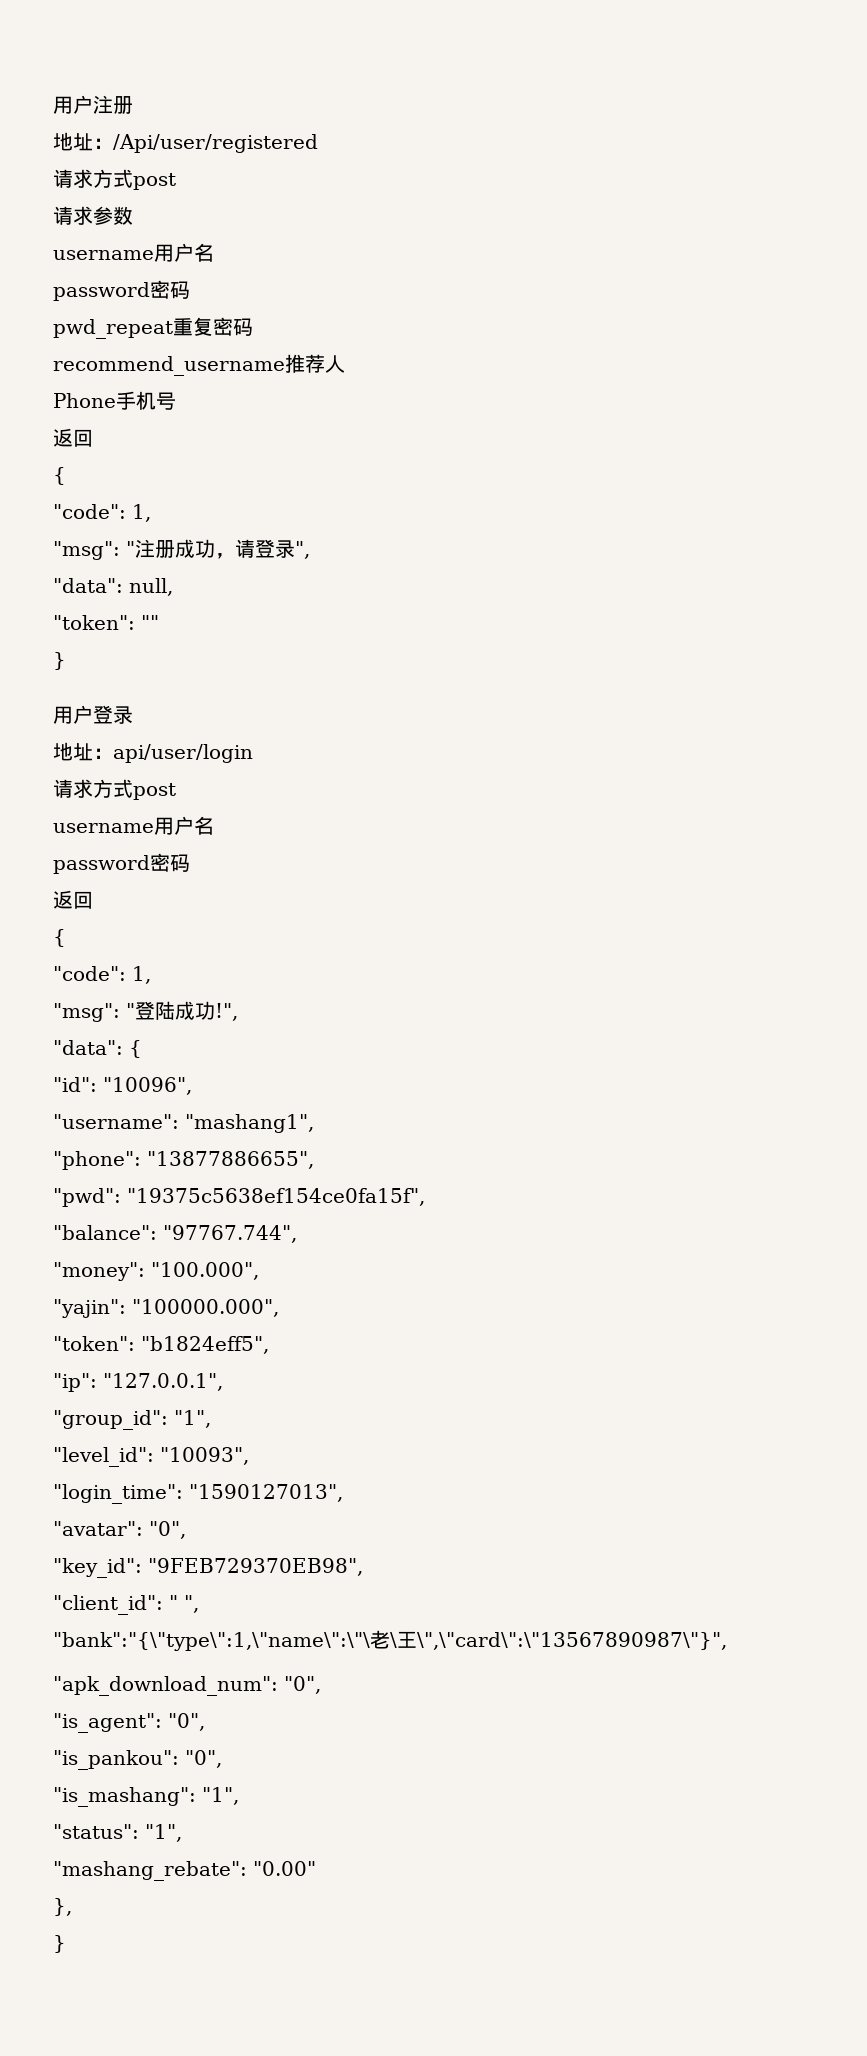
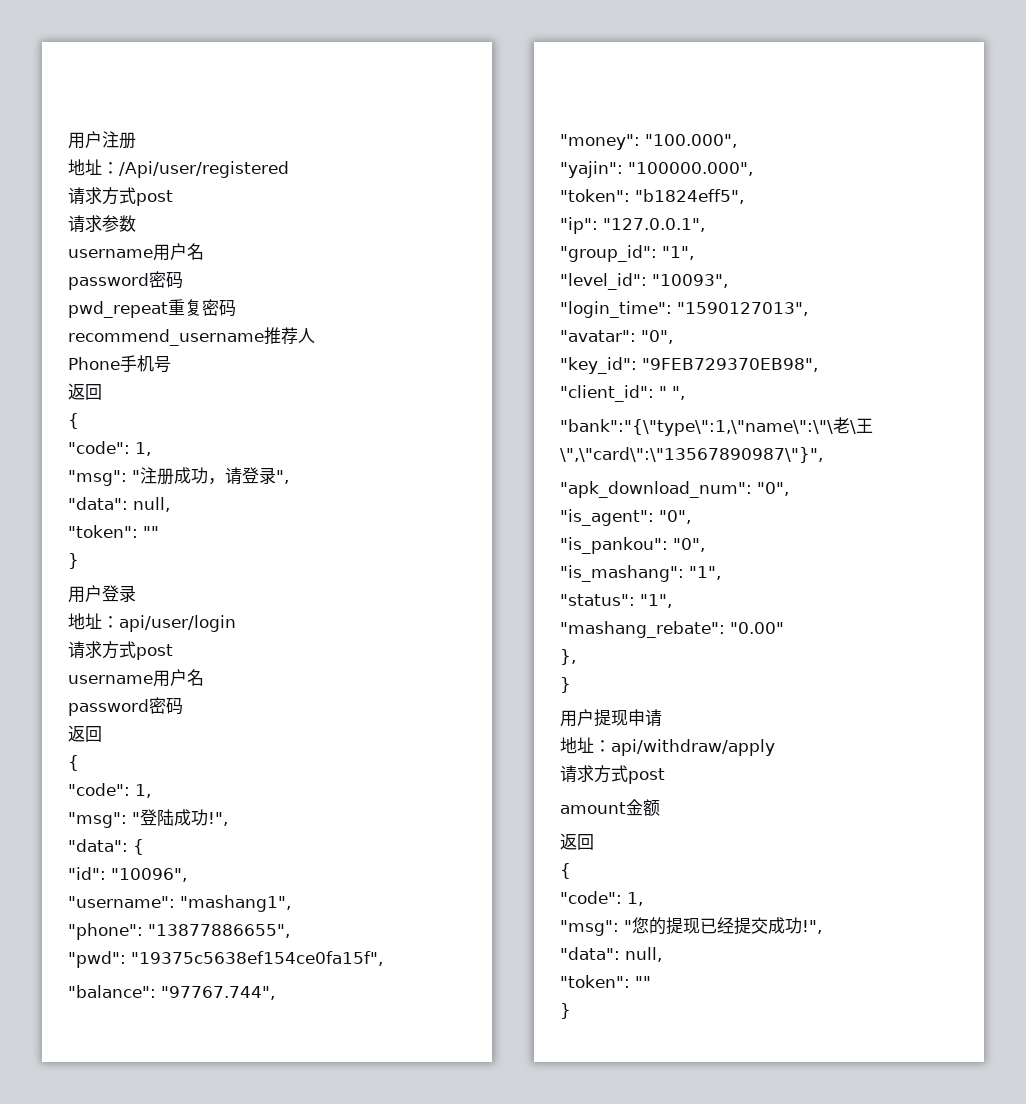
+ 用户提现申请
+ 地址：api/withdraw/apply
+ 请求方式post
+ amount金额
+ 返回
+ {
+ "code": 1,
+ "msg": "您的提现已经提交成功!",
+ "data": null,
+ "token": ""
+ }

